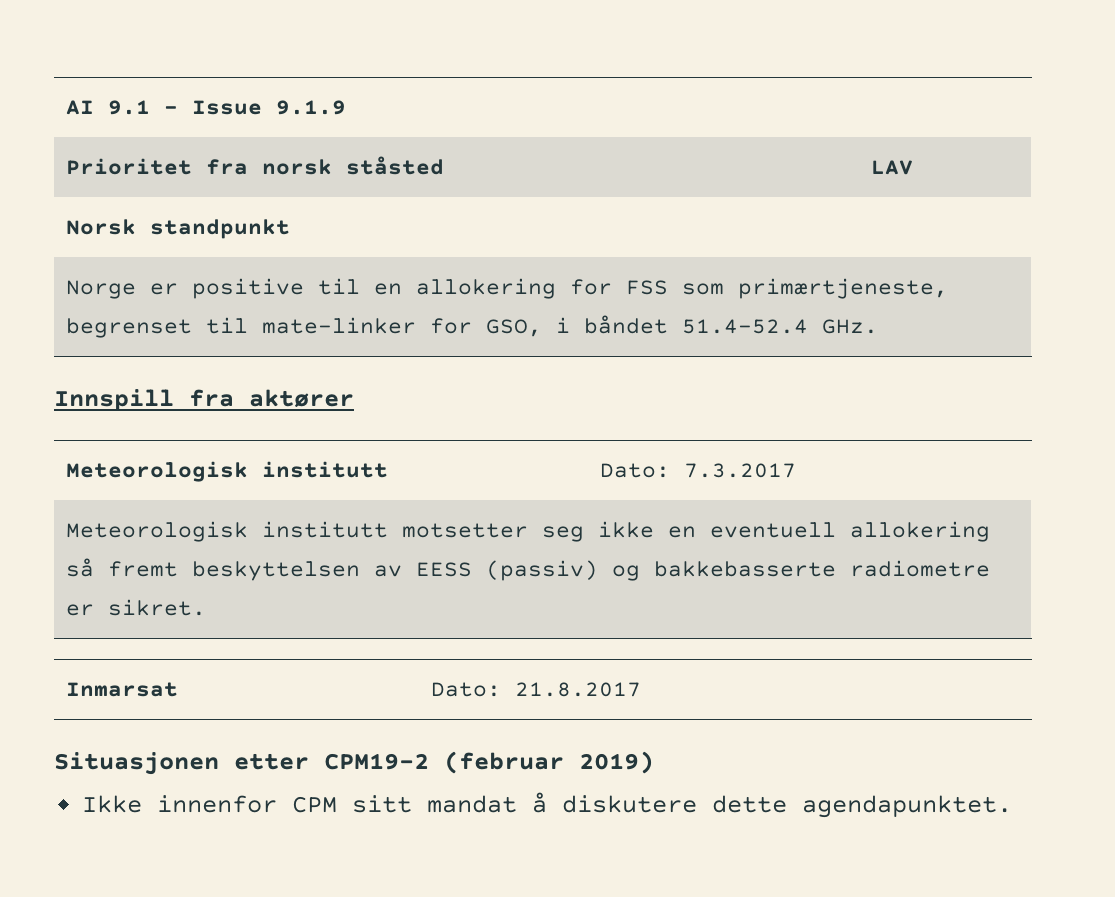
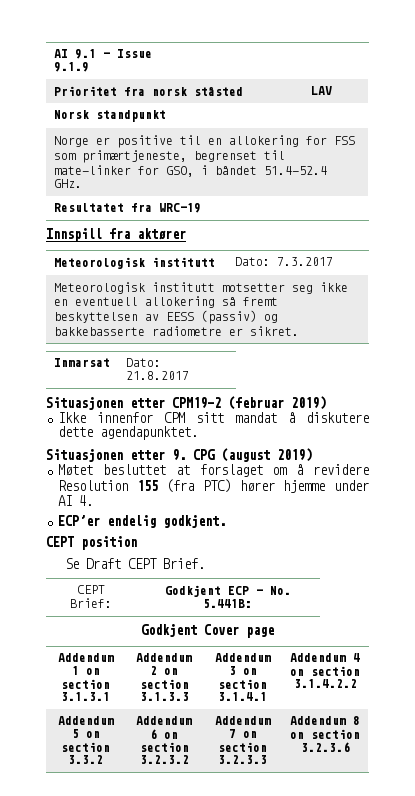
+ Resultatet fra WRC-19
+ Situasjonen etter 9. CPG (august 2019)
+ Møtet besluttet at forslaget om å revidere Resolution 155 (fra PTC) hører hjemme under AI 4.
+ ECP’er endelig godkjent.
+ CEPT position
+ Se Draft CEPT Brief.
+ CEPT Brief: | Godkjent ECP – No. 5.441B:
+ Godkjent Cover page
+ Addendum 1 on section 3.1.3.1 | Addendum 2 on section 3.1.3.3 | Addendum 3 on section 3.1.4.1 | Addendum 4 on section 3.1.4.2.2
+ Addendum 5 on section 3.3.2 | Addendum 6 on section 3.2.3.2 | Addendum 7 on section 3.2.3.3 | Addendum 8 on section 3.2.3.6

